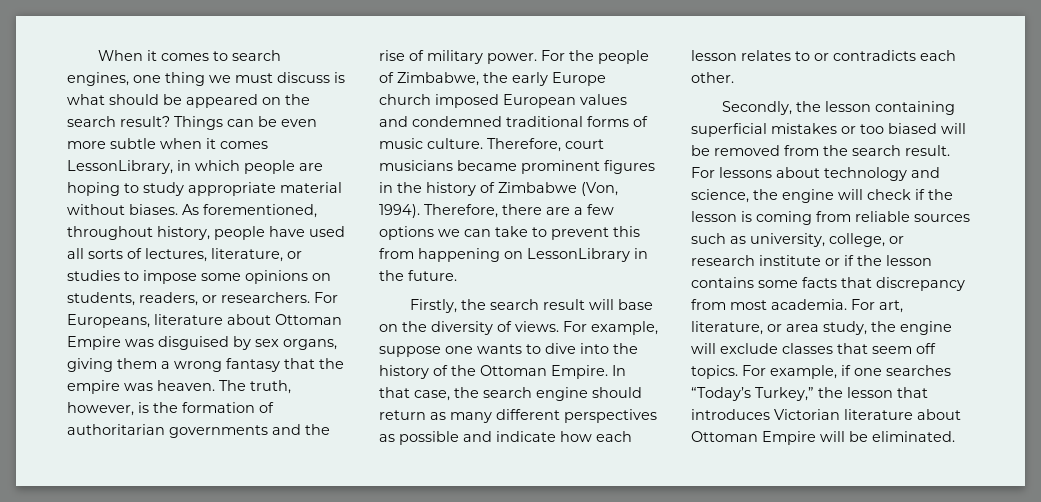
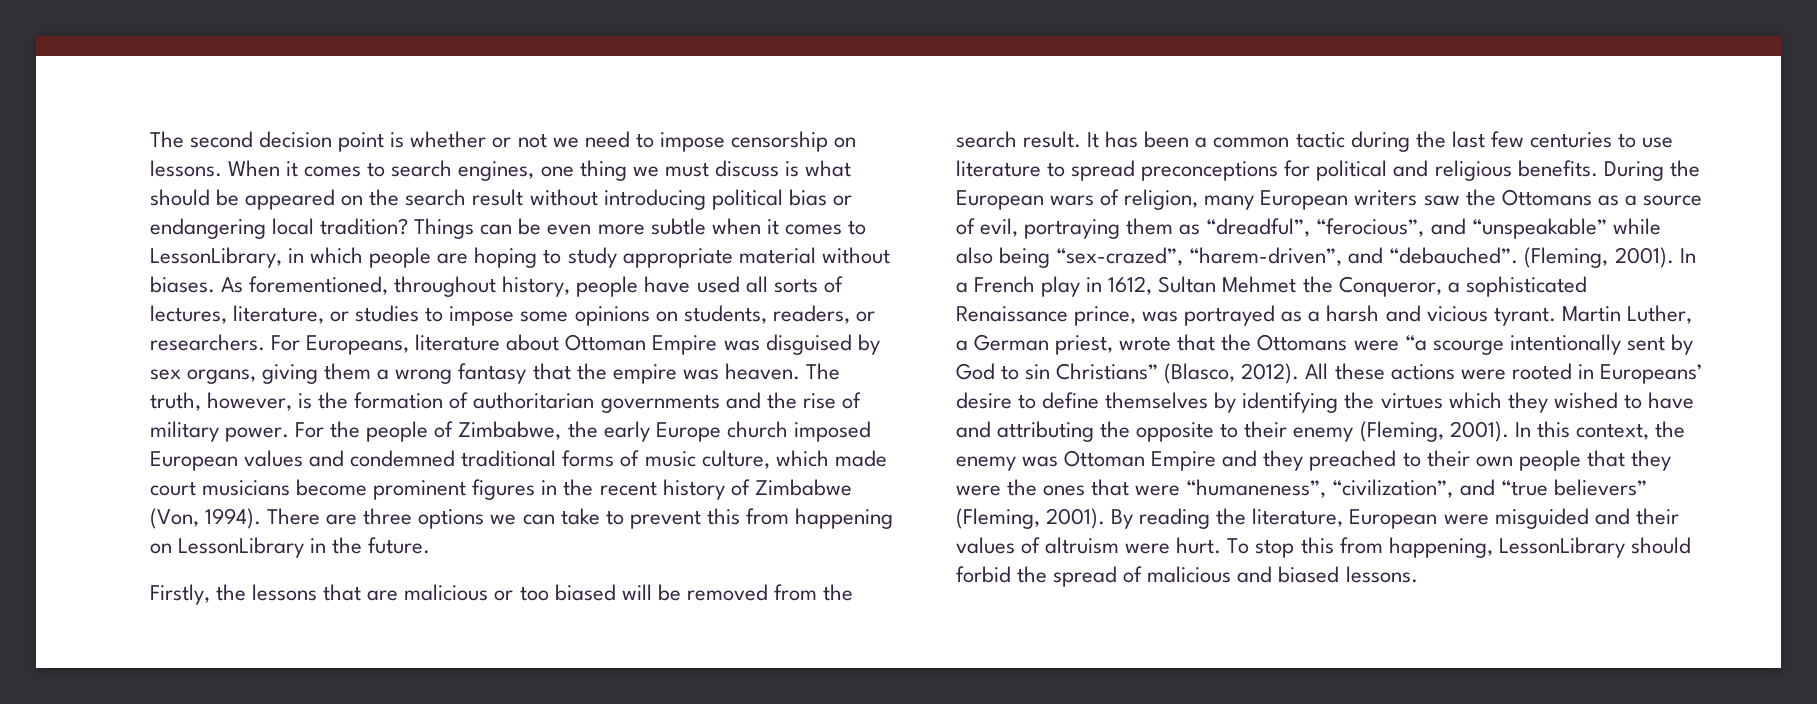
+ The second decision point is whether or not we need to impose censorship on lessons.
- When it comes to search engines, one thing we must discuss is what should be appeared on the search result?
+ When it comes to search engines, one thing we must discuss is what should be appeared on the search result without introducing political bias or endangering local tradition?
- Things can be even more subtle when it comes LessonLibrary, in which people are hoping to study appropriate material without biases.
+ Things can be even more subtle when it comes to LessonLibrary, in which people are hoping to study appropriate material without biases.
- For the people of Zimbabwe, the early Europe church imposed European values and condemned traditional forms of music culture. Therefore, court musicians became prominent figures in the history of Zimbabwe (Von, 1994).
+ For the people of Zimbabwe, the early Europe church imposed European values and condemned traditional forms of music culture, which made court musicians become prominent figures in the recent history of Zimbabwe (Von, 1994).
- Therefore, there are a few options we can take to prevent this from happening on LessonLibrary in the future.
+ There are three options we can take to prevent this from happening on LessonLibrary in the future.
- Firstly, the search result will base on the diversity of views. For example, suppose one wants to dive into the history of the Ottoman Empire. In that case, the search engine should return as many different perspectives as possible and indicate how each lesson relates to or contradicts each other.
- Secondly, the lesson containing superficial mistakes or too biased will be removed from the search result.
+ Firstly, the lessons that are malicious or too biased will be removed from the search result.
- For lessons about technology and science, the engine will check if the lesson is coming from reliable sources such as university, college, or research institute or if the lesson contains some facts that discrepancy from most academia. For art, literature, or area study, the engine will exclude classes that seem off topics. For example, if one searches “Today’s Turkey,” the lesson that introduces Victorian literature about Ottoman Empire will be eliminated.
+ It has been a common tactic during the last few centuries to use literature to spread preconceptions for political and religious benefits. During the European wars of religion, many European writers saw the Ottomans as a source of evil, portraying them as “dreadful”, “ferocious”, and “unspeakable” while also being “sex-crazed”, “harem-driven”, and “debauched”. (Fleming, 2001). In a French play in 1612, Sultan Mehmet the Conqueror, a sophisticated Renaissance prince, was portrayed as a harsh and vicious tyrant. Martin Luther, a German priest, wrote that the Ottomans were “a scourge intentionally sent by God to sin Christians” (Blasco, 2012). All these actions were rooted in Europeans’ desire to define themselves by identifying the virtues which they wished to have and attributing the opposite to their enemy (Fleming, 2001). In this context, the enemy was Ottoman Empire and they preached to their own people that they were the ones that were “humaneness”, “civilization”, and “true believers” (Fleming, 2001). By reading the literature, European were misguided and their values of altruism were hurt. To stop this from happening, LessonLibrary should forbid the spread of malicious and biased lessons.

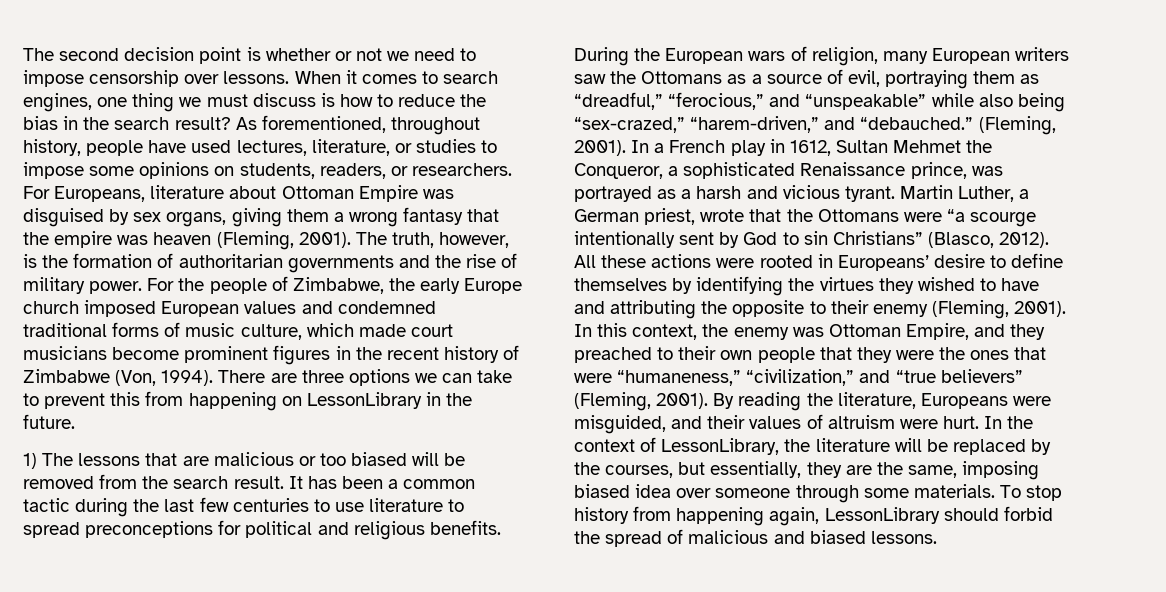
- The second decision point is whether or not we need to impose censorship on lessons.
+ The second decision point is whether or not we need to impose censorship over lessons.
- When it comes to search engines, one thing we must discuss is what should be appeared on the search result without introducing political bias or endangering local tradition? Things can be even more subtle when it comes to LessonLibrary, in which people are hoping to study appropriate material without biases.
+ When it comes to search engines, one thing we must discuss is how to reduce the bias in the search result?
- As forementioned, throughout history, people have used all sorts of lectures, literature, or studies to impose some opinions on students, readers, or researchers.
+ As forementioned, throughout history, people have used lectures, literature, or studies to impose some opinions on students, readers, or researchers.
- For Europeans, literature about Ottoman Empire was disguised by sex organs, giving them a wrong fantasy that the empire was heaven.
+ For Europeans, literature about Ottoman Empire was disguised by sex organs, giving them a wrong fantasy that the empire was heaven (Fleming, 2001).
- Firstly, the lessons that are malicious or too biased will be removed from the search result.
+ 1) The lessons that are malicious or too biased will be removed from the search result.
- During the European wars of religion, many European writers saw the Ottomans as a source of evil, portraying them as “dreadful”, “ferocious”, and “unspeakable” while also being “sex-crazed”, “harem-driven”, and “debauched”.
+ During the European wars of religion, many European writers saw the Ottomans as a source of evil, portraying them as “dreadful,” “ferocious,” and “unspeakable” while also being “sex-crazed,” “harem-driven,” and “debauched.”
- All these actions were rooted in Europeans’ desire to define themselves by identifying the virtues which they wished to have and attributing the opposite to their enemy (Fleming, 2001).
+ All these actions were rooted in Europeans’ desire to define themselves by identifying the virtues they wished to have and attributing the opposite to their enemy (Fleming, 2001).
- In this context, the enemy was Ottoman Empire and they preached to their own people that they were the ones that were “humaneness”, “civilization”, and “true believers” (Fleming, 2001).
+ In this context, the enemy was Ottoman Empire, and they preached to their own people that they were the ones that were “humaneness,” “civilization,” and “true believers” (Fleming, 2001).
- By reading the literature, European were misguided and their values of altruism were hurt.
+ By reading the literature, Europeans were misguided, and their values of altruism were hurt.
- To stop this from happening, LessonLibrary should forbid the spread of malicious and biased lessons.
+ In the context of LessonLibrary, the literature will be replaced by the courses, but essentially, they are the same, imposing biased idea over someone through some materials. To stop history from happening again, LessonLibrary should forbid the spread of malicious and biased lessons.

